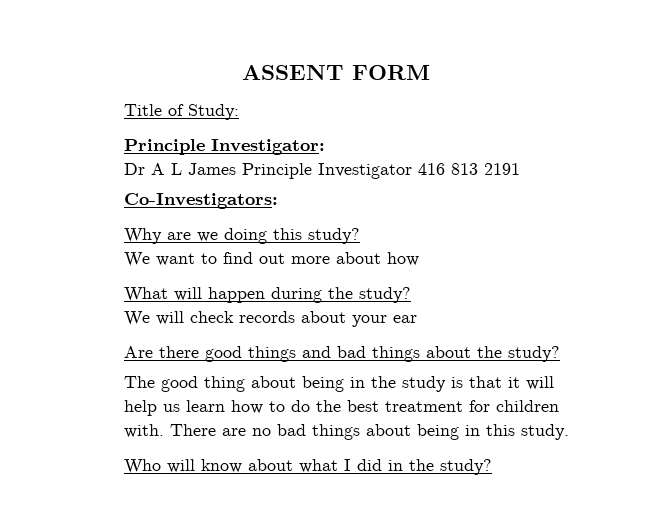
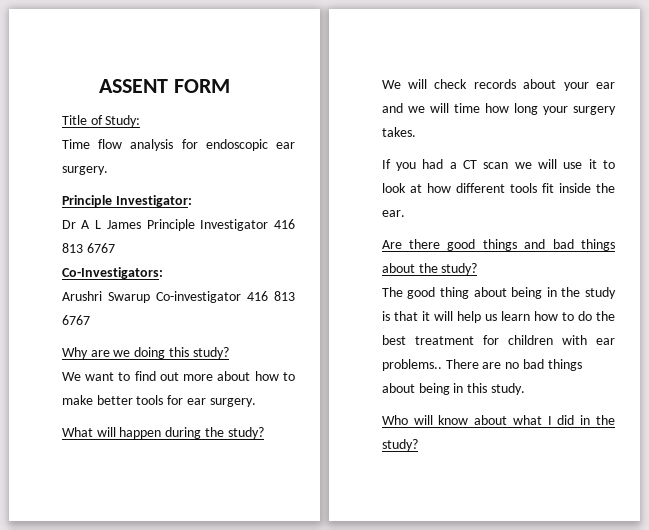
+ Time flow analysis for endoscopic ear surgery.
- Dr A L James Principle Investigator 416 813 2191
+ Dr A L James Principle Investigator 416 813 6767
+ Arushri Swarup Co-investigator 416 813 6767
- We want to find out more about how
+ We want to find out more about how to make better tools for ear surgery.
- We will check records about your ear
+ We will check records about your ear and we will time how long your surgery takes.
+ If you had a CT scan we will use it to look at how different tools fit inside the ear.
- The good thing about being in the study is that it will help us learn how to do the best treatment for children with.
+ The good thing about being in the study is that it will help us learn how to do the best treatment for children with ear problems..

